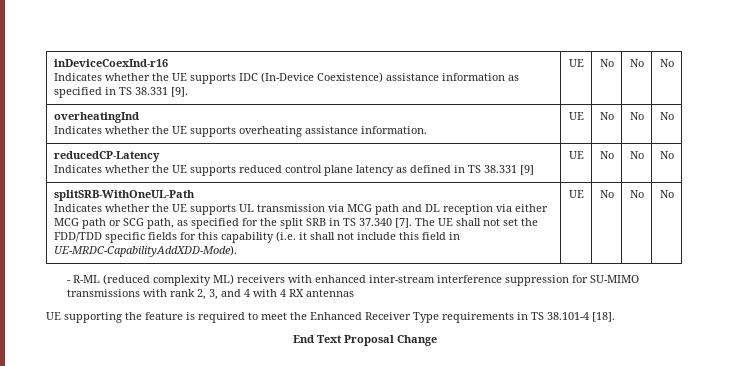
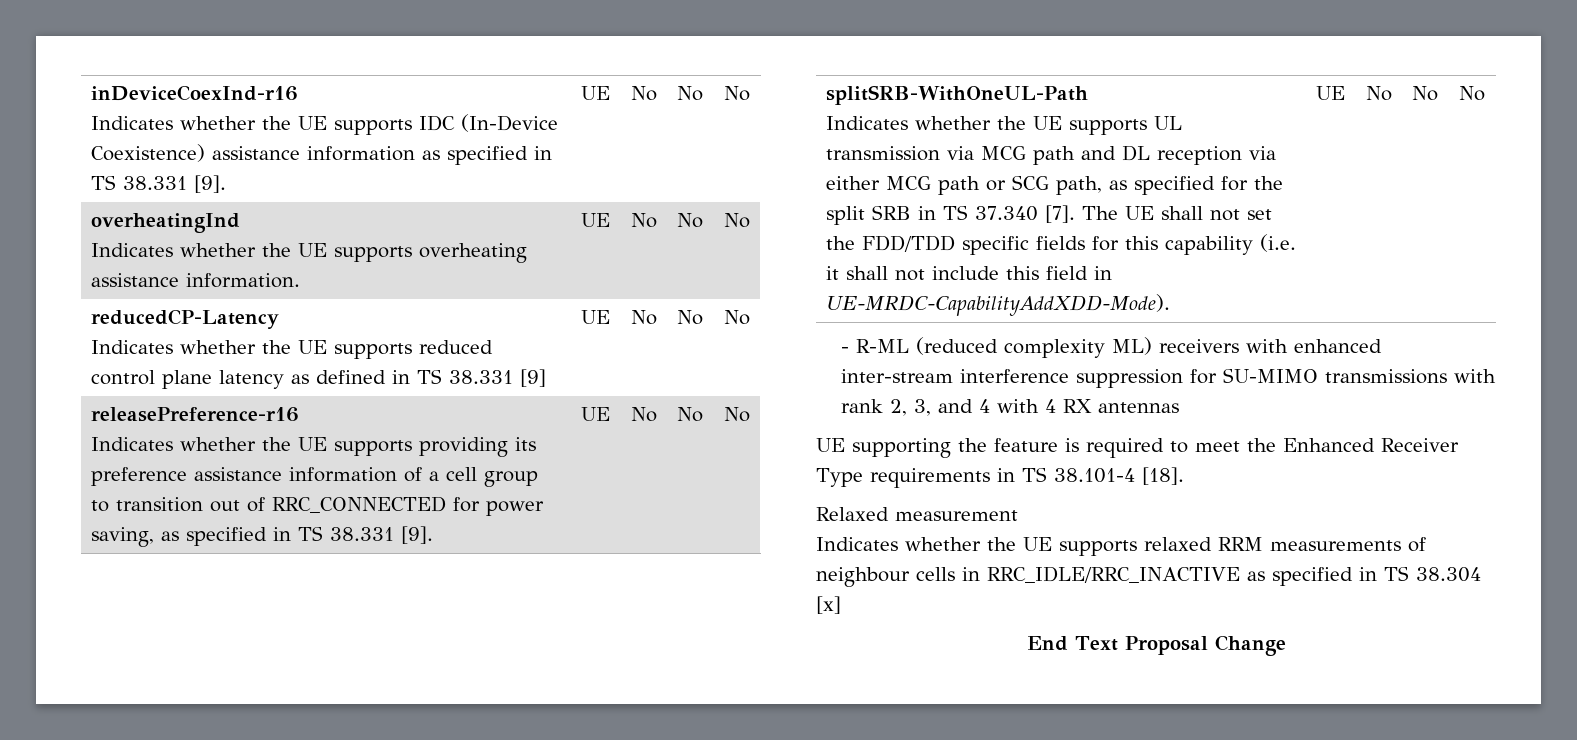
+ releasePreference-r16
+ Indicates whether the UE supports providing its preference assistance information of a cell group to transition out of RRC_CONNECTED for power saving, as specified in TS 38.331 [9]. | UE | No | No | No
+ Relaxed measurement
+ Indicates whether the UE supports relaxed RRM measurements of neighbour cells in RRC_IDLE/RRC_INACTIVE as specified in TS 38.304 [x]

